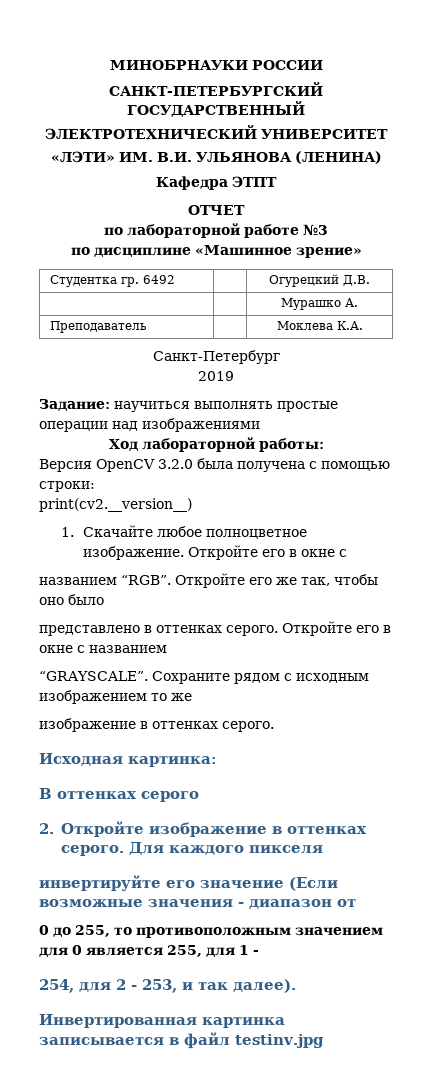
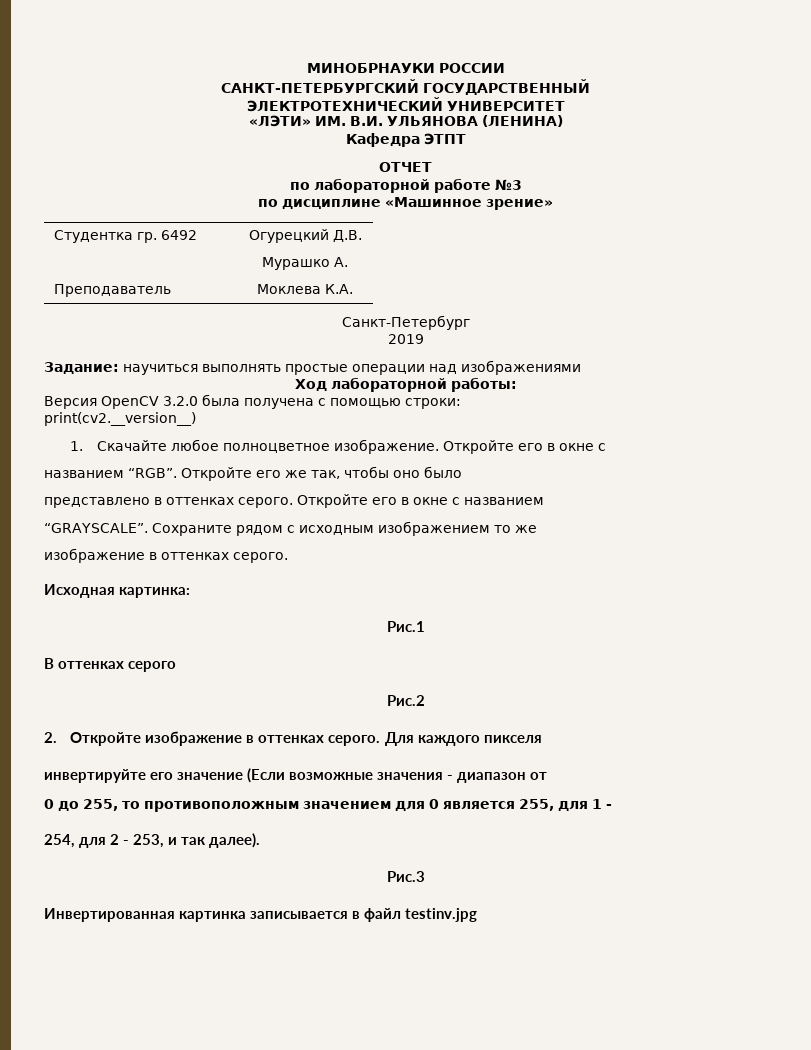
+ Рис.1
+ Рис.2
+ Рис.3

